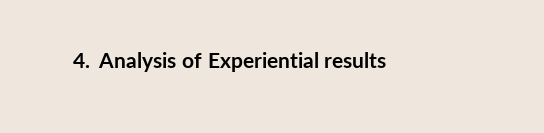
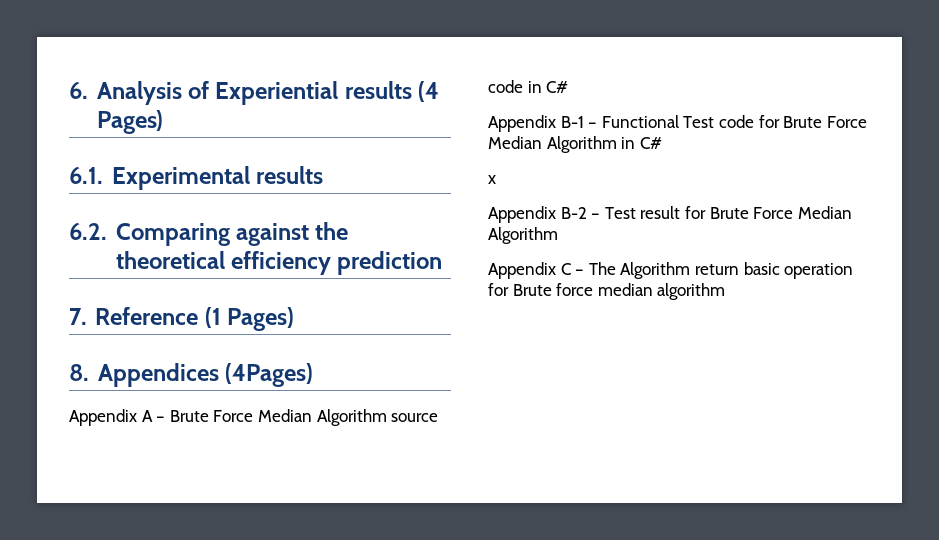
- 4. Analysis of Experiential results
+ 6. Analysis of Experiential results (4 Pages)
+ 6.1. Experimental results
+ 6.2. Comparing against the theoretical efficiency prediction
+ 7. Reference (1 Pages)
+ 8. Appendices (4Pages)
+ Appendix A – Brute Force Median Algorithm source code in C#
+ Appendix B-1 – Functional Test code for Brute Force Median Algorithm in C#
+ x
+ Appendix B-2 – Test result for Brute Force Median Algorithm
+ Appendix C – The Algorithm return basic operation for Brute force median algorithm

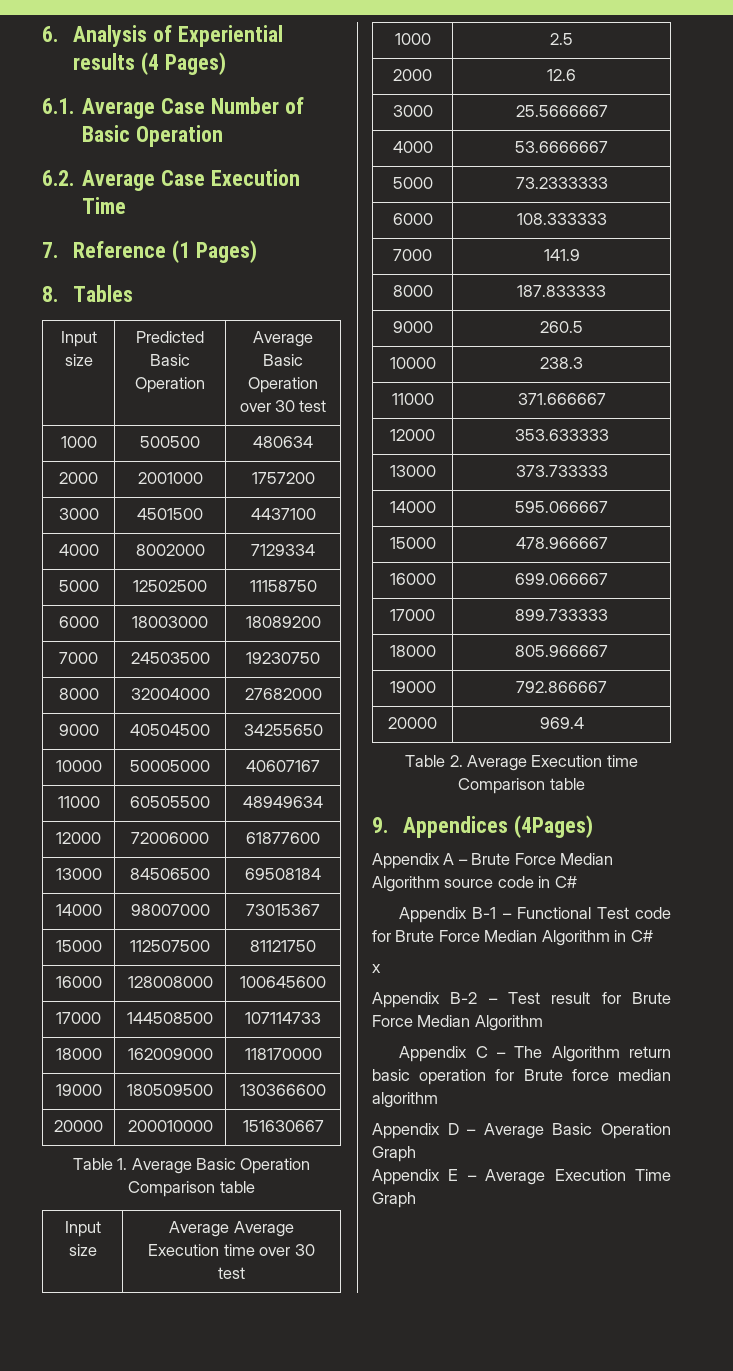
- 6.1. Experimental results
- 6.2. Comparing against the theoretical efficiency prediction
+ 6.1. Average Case Number of Basic Operation
+ 6.2. Average Case Execution Time
  7. Reference (1 Pages)
- 8. Appendices (4Pages)
+ 8. Tables
+ Input size | Predicted Basic Operation | Average Basic Operation over 30 test
+ 1000 | 500500 | 480634
+ 2000 | 2001000 | 1757200
+ 3000 | 4501500 | 4437100
+ 4000 | 8002000 | 7129334
+ 5000 | 12502500 | 11158750
+ 6000 | 18003000 | 18089200
+ 7000 | 24503500 | 19230750
+ 8000 | 32004000 | 27682000
+ 9000 | 40504500 | 34255650
+ 10000 | 50005000 | 40607167
+ 11000 | 60505500 | 48949634
+ 12000 | 72006000 | 61877600
+ 13000 | 84506500 | 69508184
+ 14000 | 98007000 | 73015367
+ 15000 | 112507500 | 81121750
+ 16000 | 128008000 | 100645600
+ 17000 | 144508500 | 107114733
+ 18000 | 162009000 | 118170000
+ 19000 | 180509500 | 130366600
+ 20000 | 200010000 | 151630667
+ Table 1. Average Basic Operation Comparison table
+ Input size | Average Average Execution time over 30 test
+ 1000 | 2.5
+ 2000 | 12.6
+ 3000 | 25.5666667
+ 4000 | 53.6666667
+ 5000 | 73.2333333
+ 6000 | 108.333333
+ 7000 | 141.9
+ 8000 | 187.833333
+ 9000 | 260.5
+ 10000 | 238.3
+ 11000 | 371.666667
+ 12000 | 353.633333
+ 13000 | 373.733333
+ 14000 | 595.066667
+ 15000 | 478.966667
+ 16000 | 699.066667
+ 17000 | 899.733333
+ 18000 | 805.966667
+ 19000 | 792.866667
+ 20000 | 969.4
+ Table 2. Average Execution time Comparison table
+ 9. Appendices (4Pages)
+ Appendix D – Average Basic Operation Graph
+ Appendix E – Average Execution Time Graph

